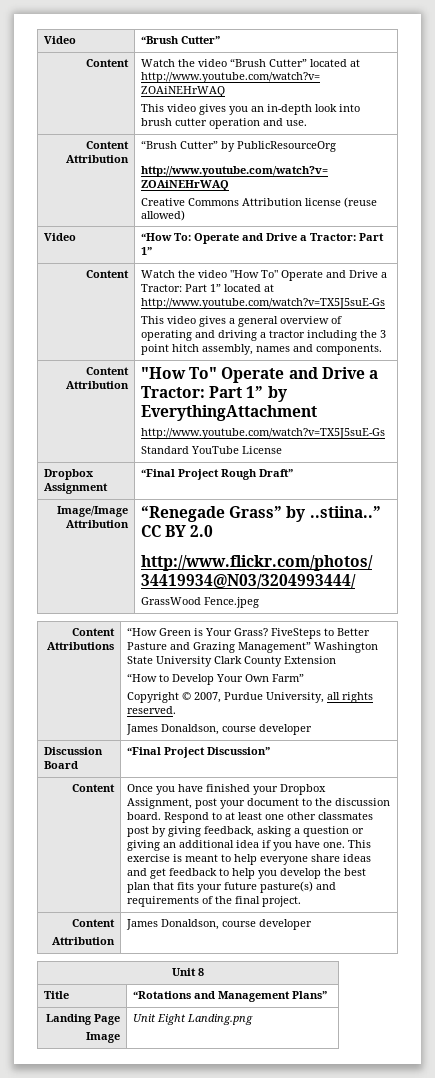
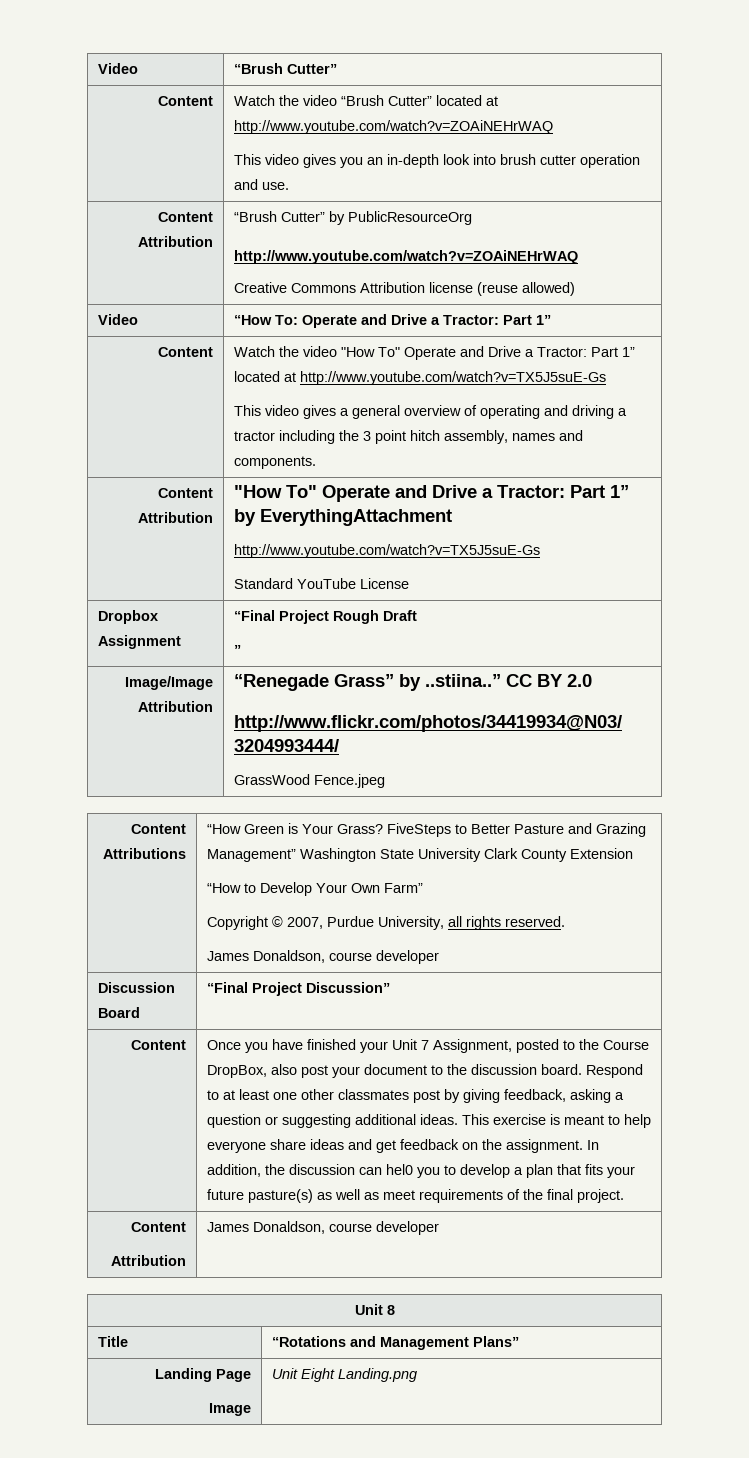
- Dropbox Assignment | “Final Project Rough Draft”
+ Dropbox Assignment | “Final Project Rough Draft
+ ”
- Once you have finished your Dropbox Assignment, post your document to the discussion board.
+ Once you have finished your Unit 7 Assignment, posted to the Course DropBox, also post your document to the discussion board.
- Respond to at least one other classmates post by giving feedback, asking a question or giving an additional idea if you have one.
+ Respond to at least one other classmates post by giving feedback, asking a question or suggesting additional ideas.
- This exercise is meant to help everyone share ideas and get feedback to help you develop the best plan that fits your future pasture(s) and requirements of the final project.
+ This exercise is meant to help everyone share ideas and get feedback on the assignment. In addition, the discussion can hel0 you to develop a plan that fits your future pasture(s) as well as meet requirements of the final project.

